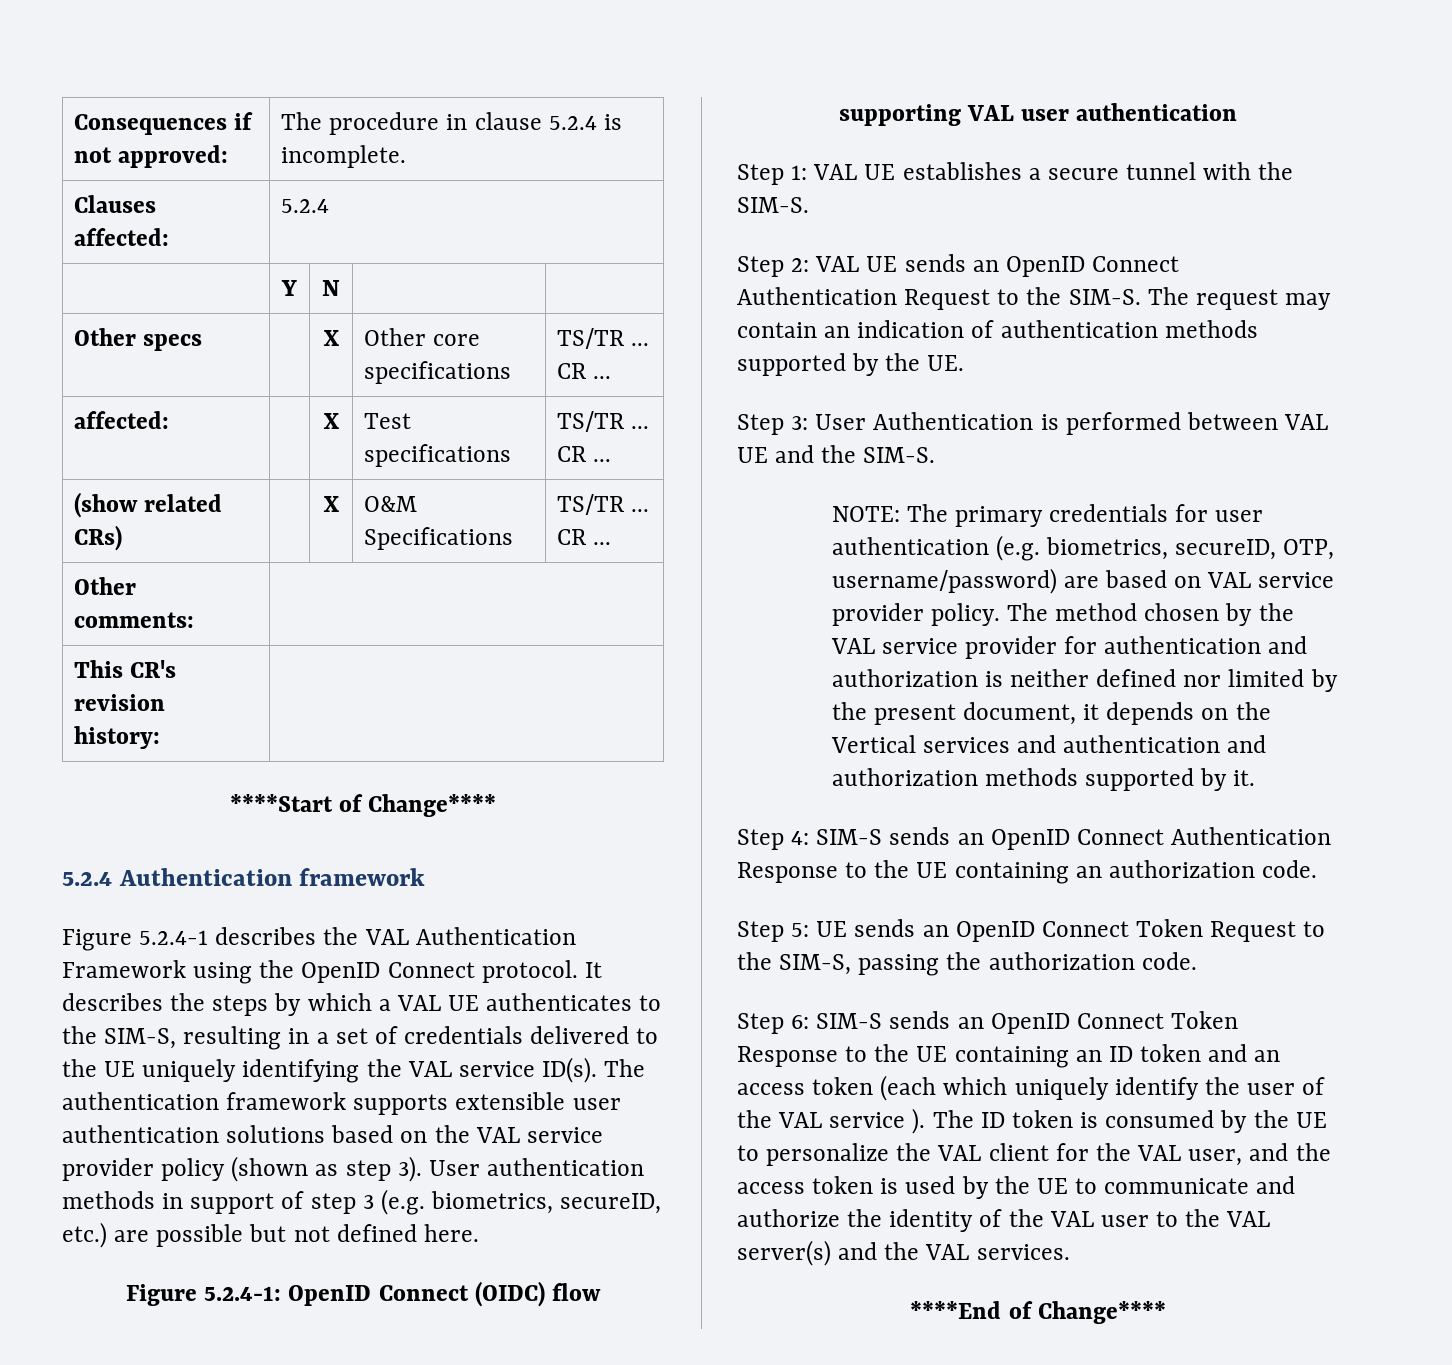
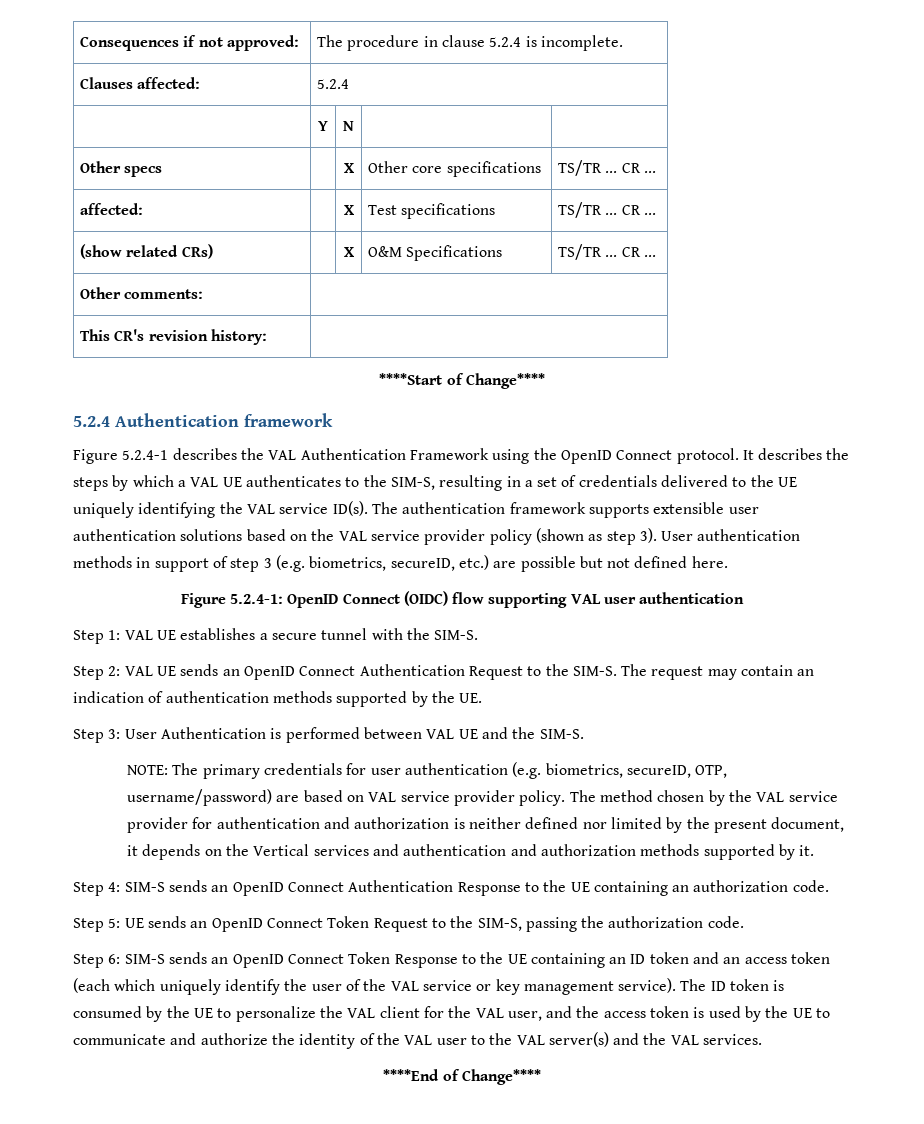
- Step 6: SIM-S sends an OpenID Connect Token Response to the UE containing an ID token and an access token (each which uniquely identify the user of the VAL service ).
+ Step 6: SIM-S sends an OpenID Connect Token Response to the UE containing an ID token and an access token (each which uniquely identify the user of the VAL service or key management service).

